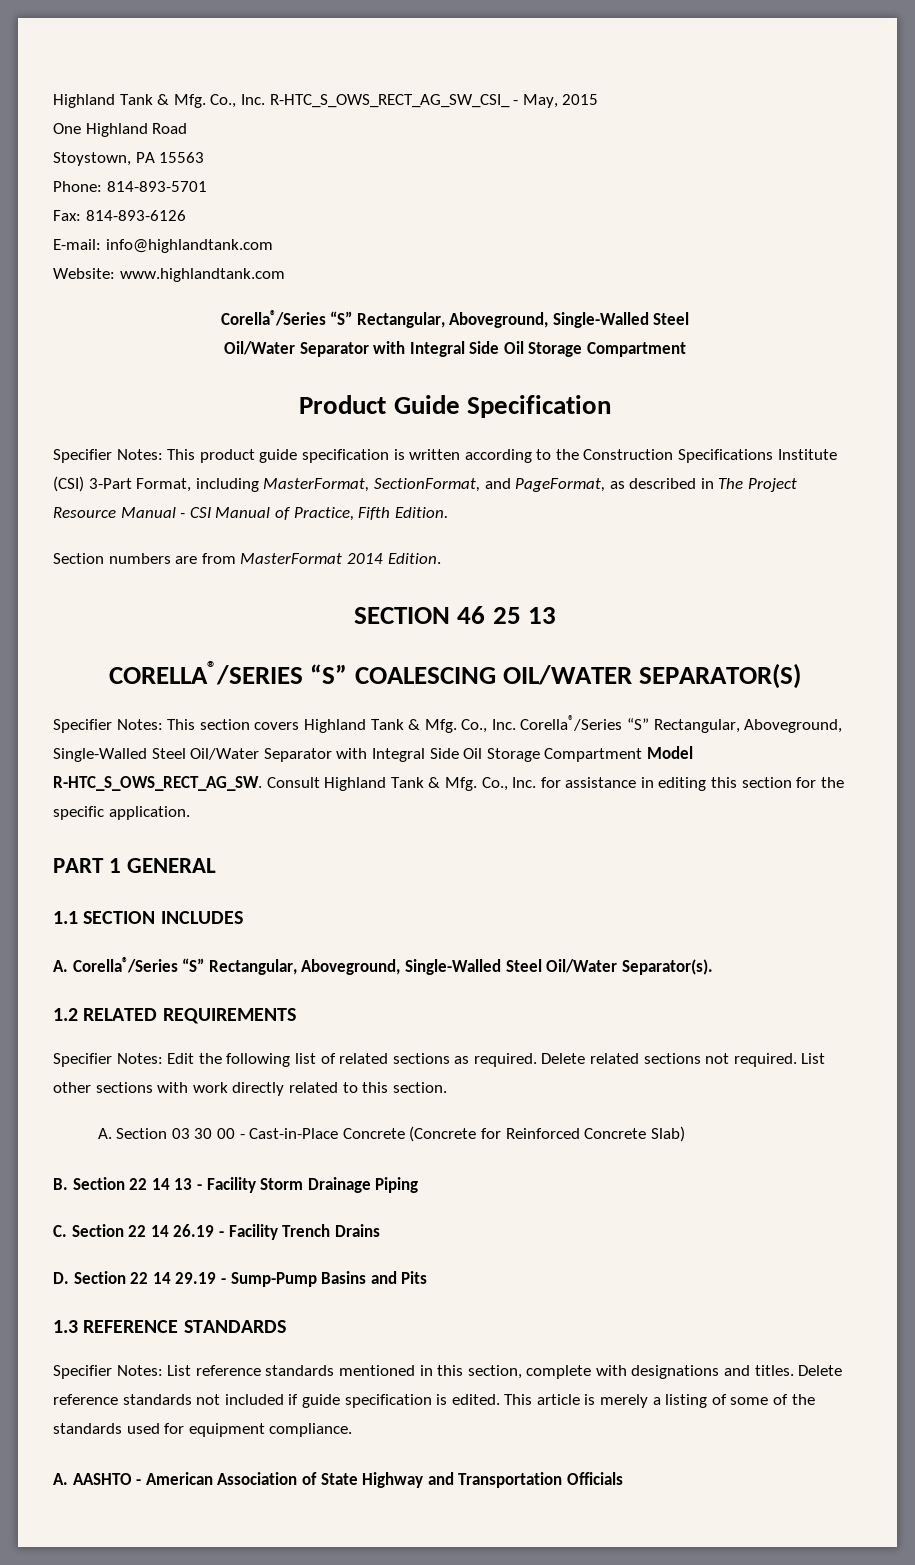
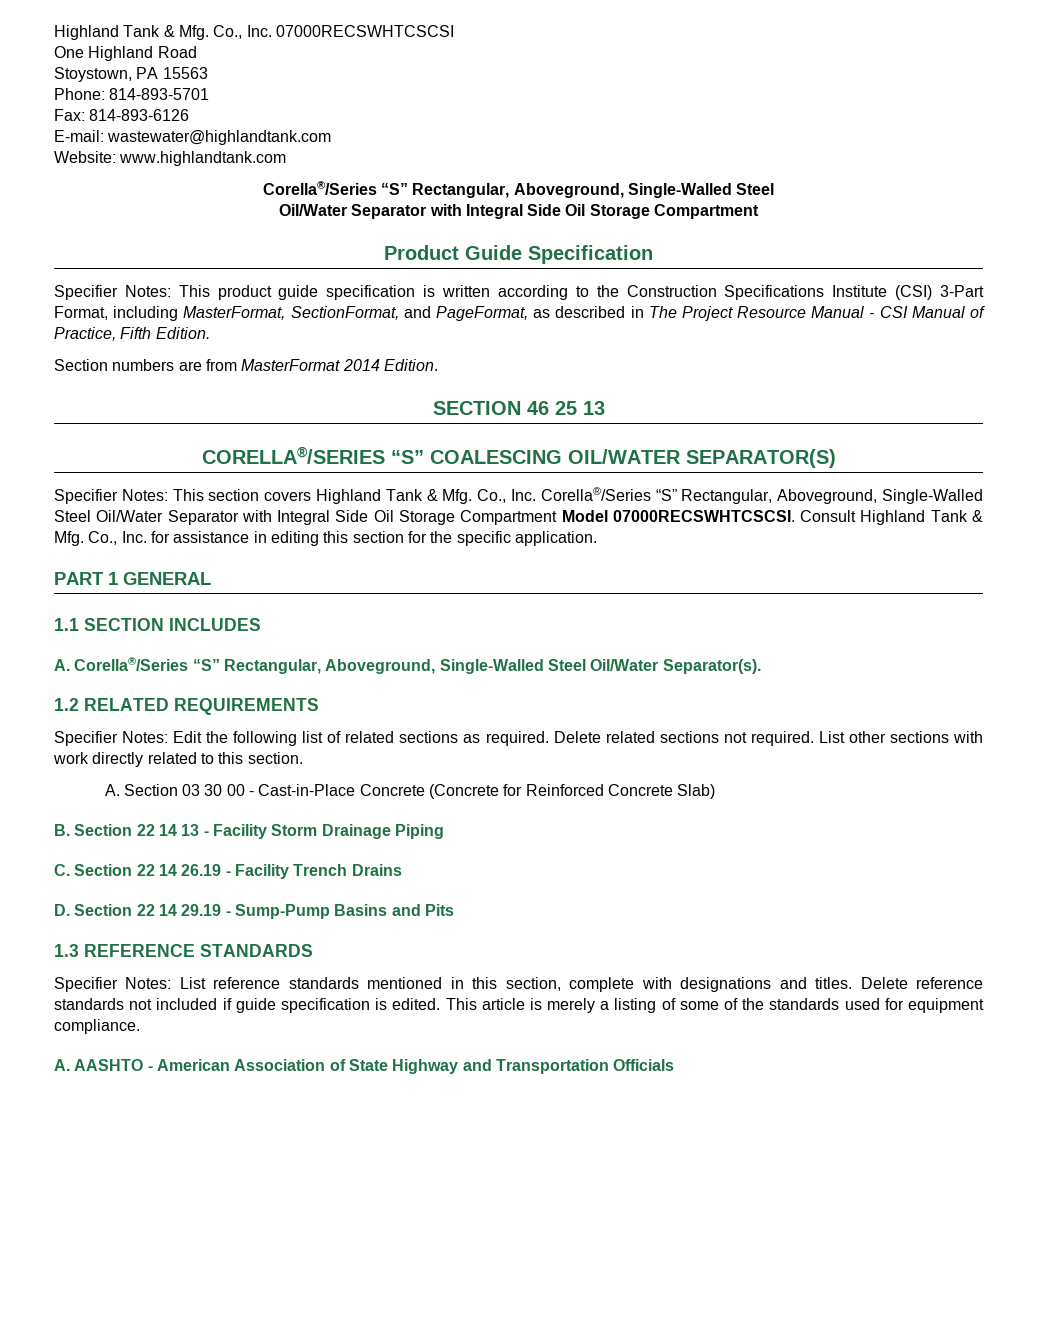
- Highland Tank & Mfg. Co., Inc. R-HTC_S_OWS_RECT_AG_SW_CSI_ - May, 2015
+ Highland Tank & Mfg. Co., Inc. 07000RECSWHTCSCSI
- E-mail: info@highlandtank.com
+ E-mail: wastewater@highlandtank.com
- Specifier Notes: This section covers Highland Tank & Mfg. Co., Inc. Corella®/Series “S” Rectangular, Aboveground, Single-Walled Steel Oil/Water Separator with Integral Side Oil Storage Compartment Model R-HTC_S_OWS_RECT_AG_SW.
+ Specifier Notes: This section covers Highland Tank & Mfg. Co., Inc. Corella®/Series “S” Rectangular, Aboveground, Single-Walled Steel Oil/Water Separator with Integral Side Oil Storage Compartment Model 07000RECSWHTCSCSI.

